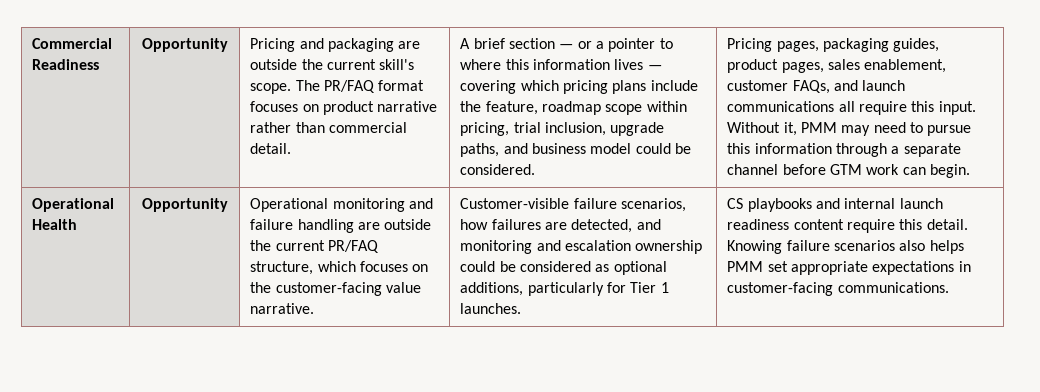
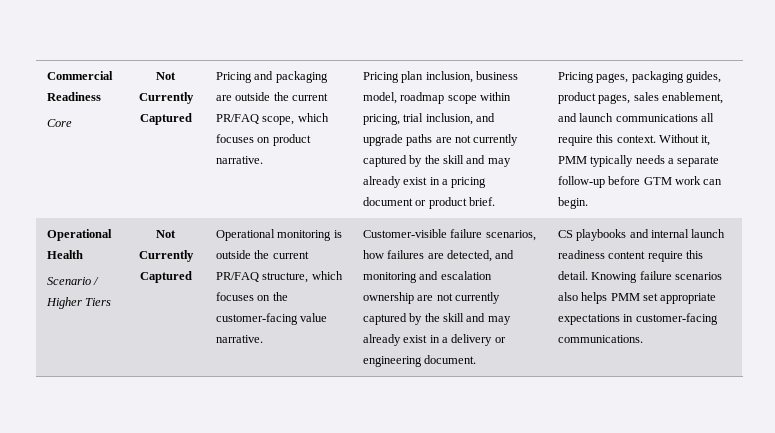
- Commercial Readiness | Opportunity
+ Commercial Readiness
+ Core | Not Currently Captured
- Pricing and packaging are outside the current skill's scope. The PR/FAQ format focuses on product narrative rather than commercial detail. | A brief section — or a pointer to where this information lives — covering which pricing plans include the feature, roadmap scope within pricing, trial inclusion, upgrade paths, and business model could be considered.
+ Pricing and packaging are outside the current PR/FAQ scope, which focuses on product narrative. | Pricing plan inclusion, business model, roadmap scope within pricing, trial inclusion, and upgrade paths are not currently captured by the skill and may already exist in a pricing document or product brief.
- Pricing pages, packaging guides, product pages, sales enablement, customer FAQs, and launch communications all require this input.
+ Pricing pages, packaging guides, product pages, sales enablement, and launch communications all require this context.
- Without it, PMM may need to pursue this information through a separate channel before GTM work can begin.
+ Without it, PMM typically needs a separate follow-up before GTM work can begin.
- Opportunity | Operational monitoring and failure handling are outside the current PR/FAQ structure, which focuses on the customer-facing value narrative.
+ Scenario / Higher Tiers | Not Currently Captured | Operational monitoring is outside the current PR/FAQ structure, which focuses on the customer-facing value narrative.
- Customer-visible failure scenarios, how failures are detected, and monitoring and escalation ownership could be considered as optional additions, particularly for Tier 1 launches.
+ Customer-visible failure scenarios, how failures are detected, and monitoring and escalation ownership are not currently captured by the skill and may already exist in a delivery or engineering document.

